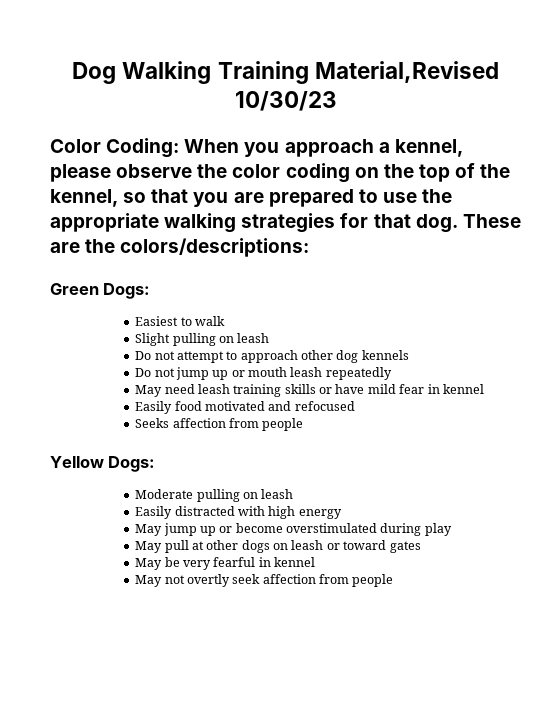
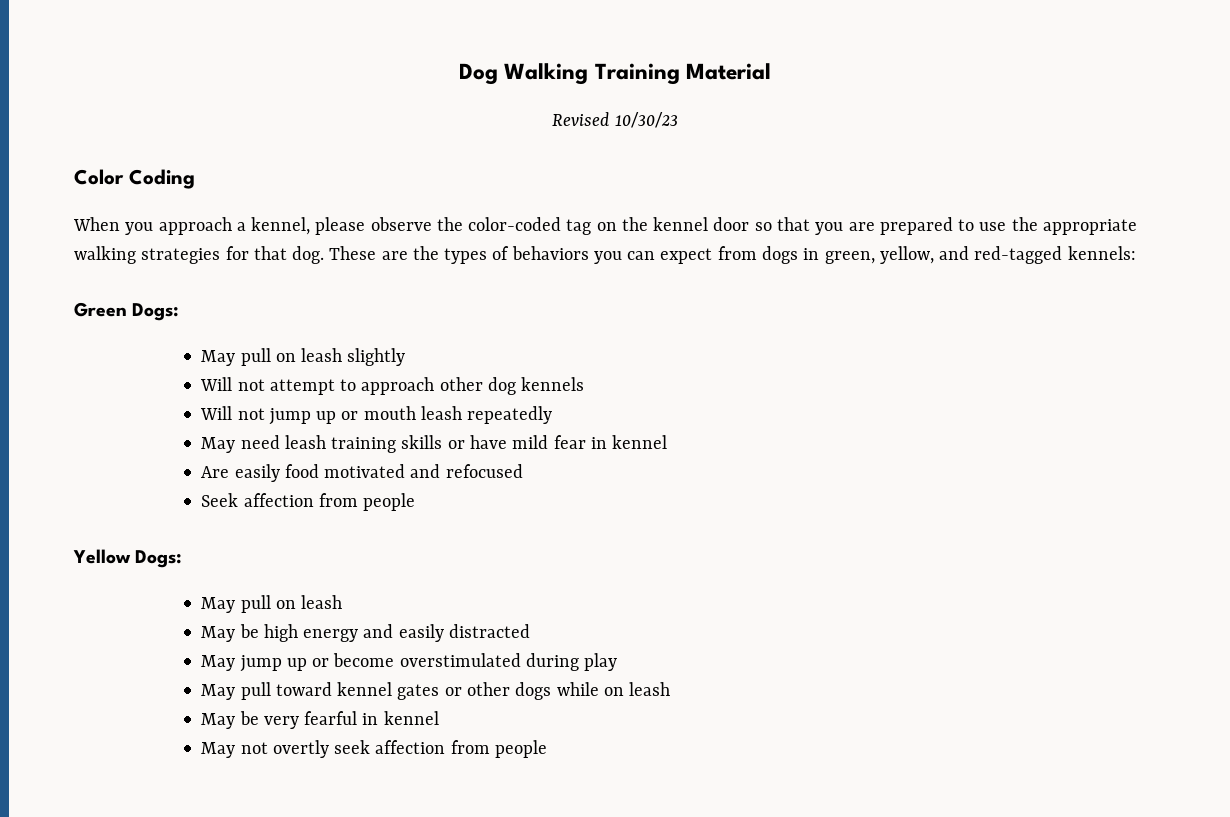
- Dog Walking Training Material,Revised 10/30/23
+ Dog Walking Training Material
+ Revised 10/30/23
- Color Coding: When you approach a kennel, please observe the color coding on the top of the kennel, so that you are prepared to use the appropriate walking strategies for that dog.
+ Color Coding
+ When you approach a kennel, please observe the color-coded tag on the kennel door so that you are prepared to use the appropriate walking strategies for that dog.
- These are the colors/descriptions:
+ These are the types of behaviors you can expect from dogs in green, yellow, and red-tagged kennels:
  Green Dogs:
- Easiest to walk
- Slight pulling on leash
- Do not attempt to approach other dog kennels
+ May pull on leash slightly
+ Will not attempt to approach other dog kennels
- Do not jump up or mouth leash repeatedly
+ Will not jump up or mouth leash repeatedly
- Easily food motivated and refocused
+ Are easily food motivated and refocused
- Seeks affection from people
+ Seek affection from people
  Yellow Dogs:
- Moderate pulling on leash
- Easily distracted with high energy
+ May pull on leash
+ May be high energy and easily distracted
- May pull at other dogs on leash or toward gates
+ May pull toward kennel gates or other dogs while on leash

